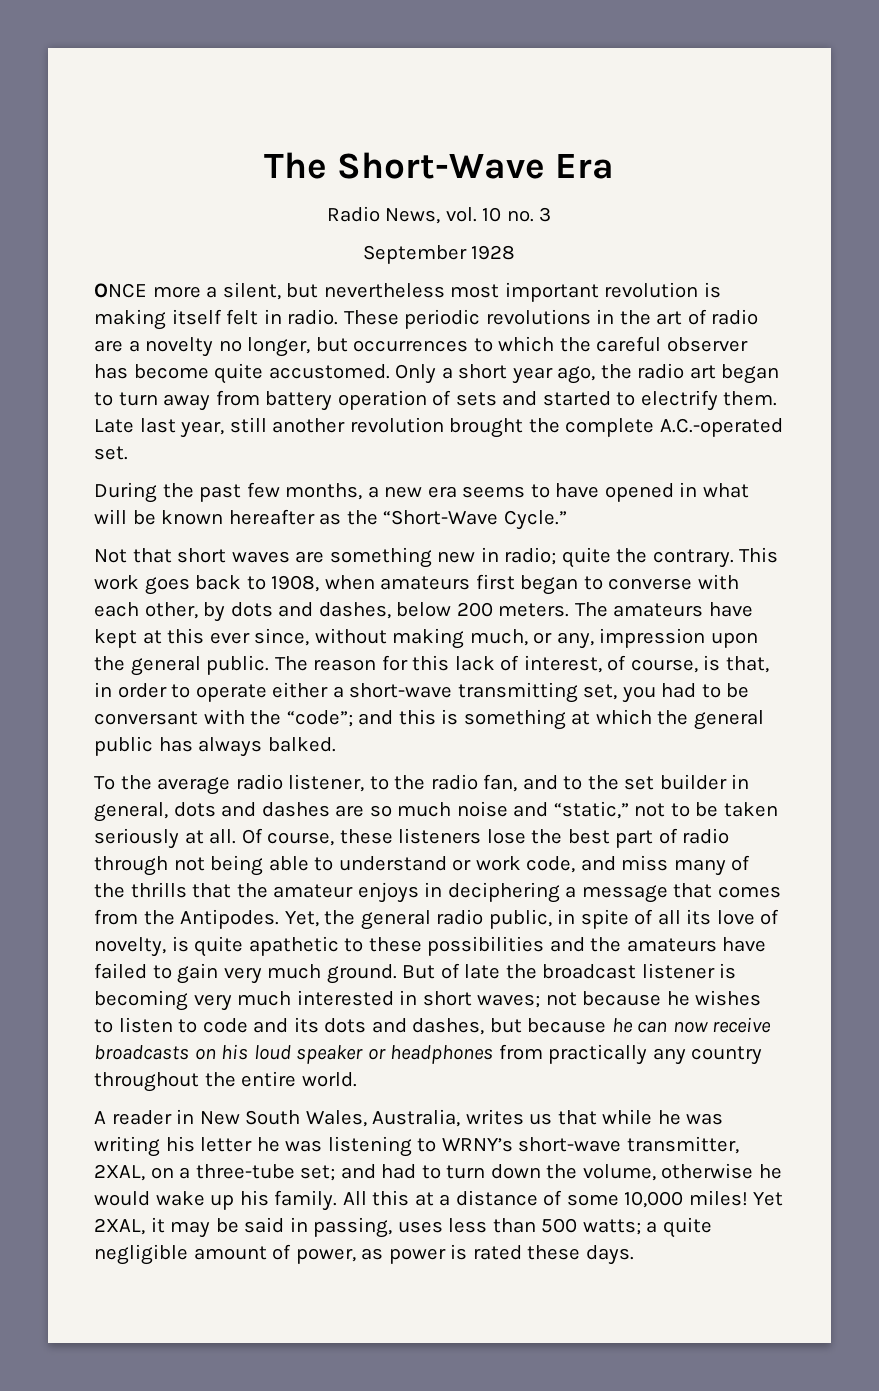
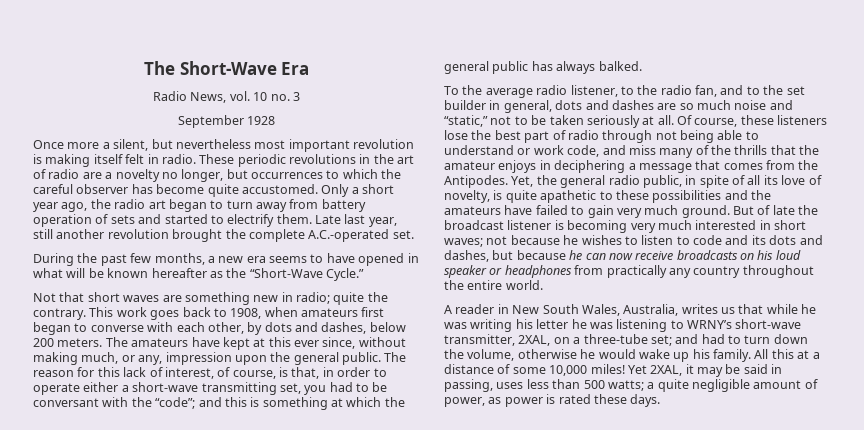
- ONCE more a silent, but nevertheless most important revolution is making itself felt in radio.
+ Once more a silent, but nevertheless most important revolution is making itself felt in radio.

